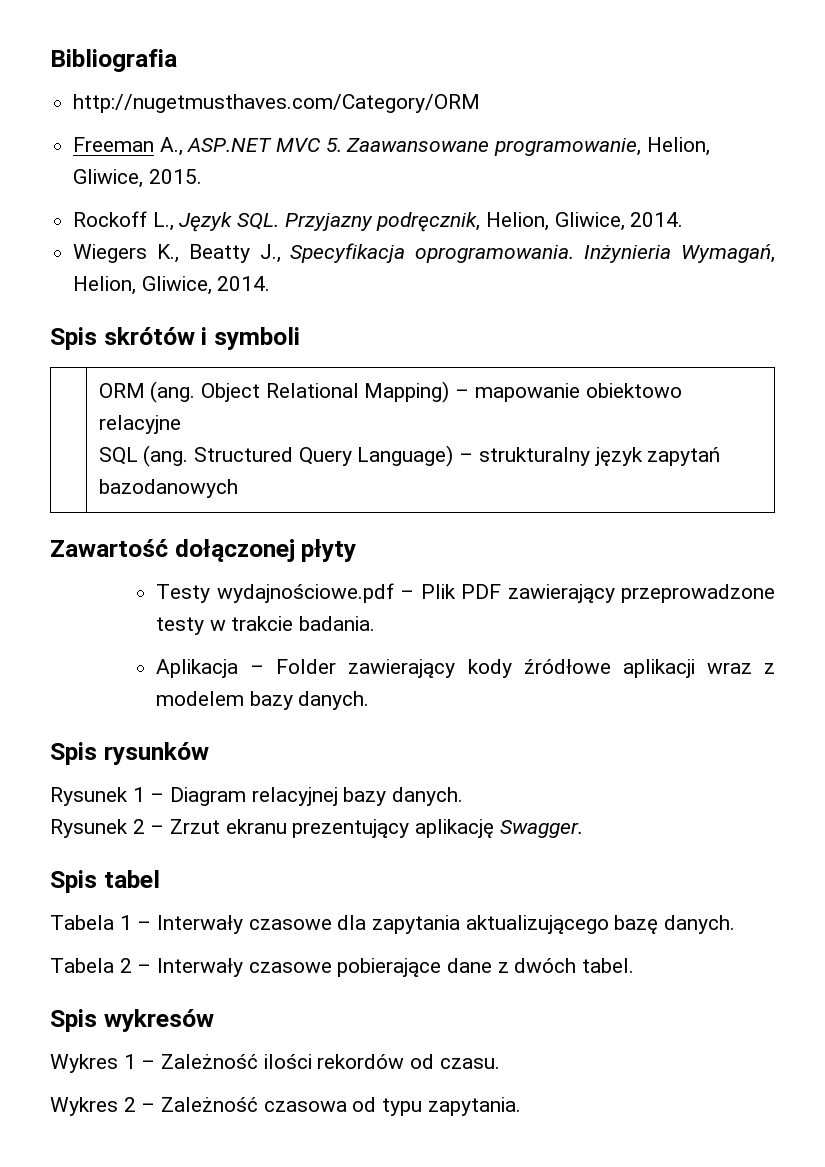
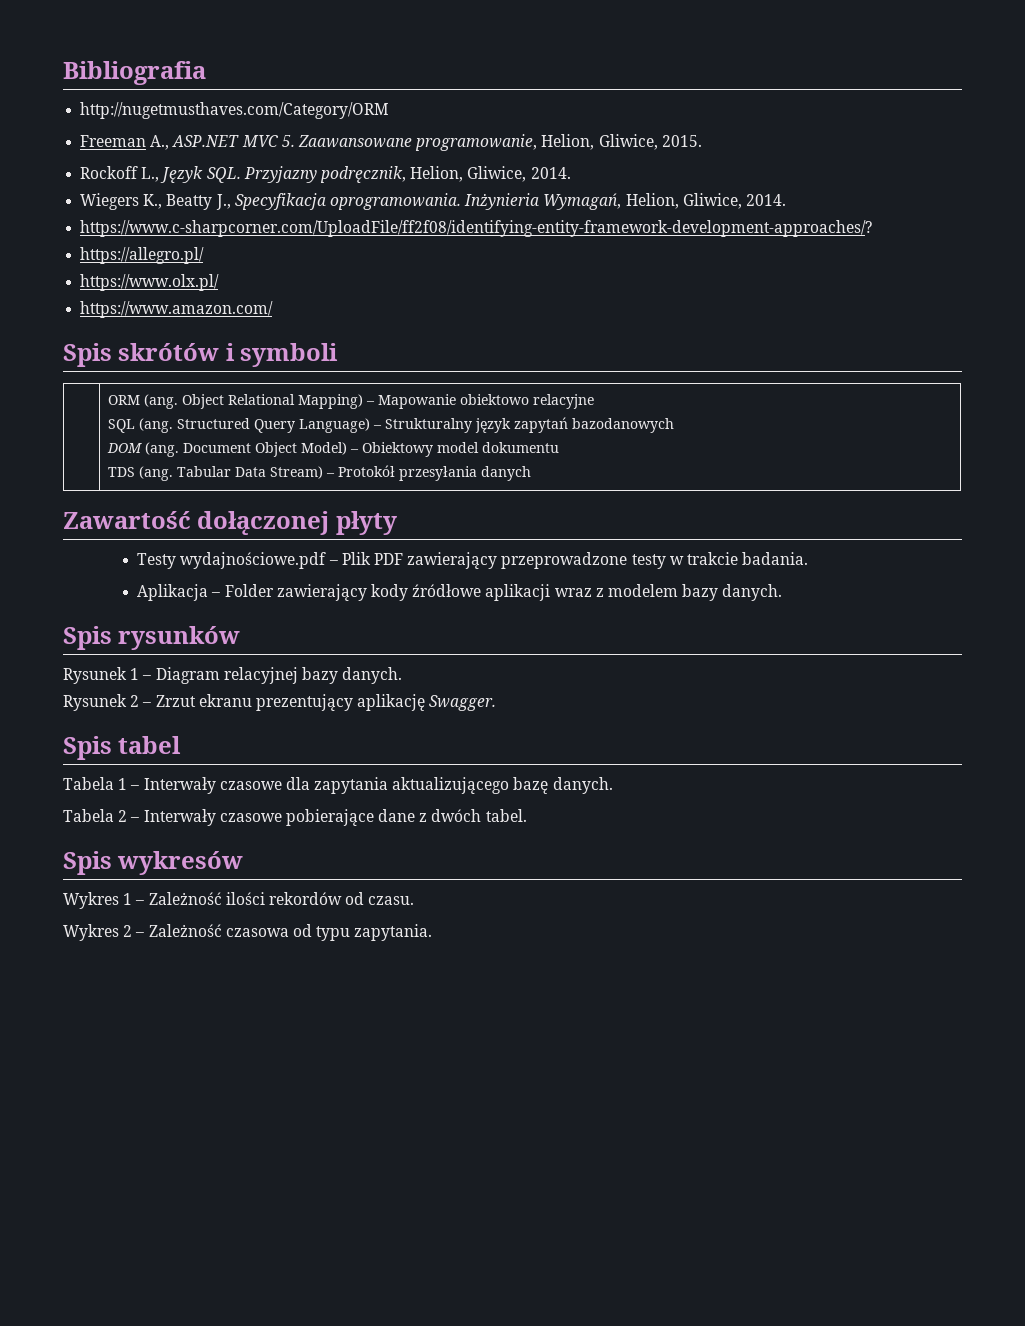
+ https://www.c-sharpcorner.com/UploadFile/ff2f08/identifying-entity-framework-development-approaches/?
+ https://allegro.pl/
+ https://www.olx.pl/
+ https://www.amazon.com/
- | ORM (ang. Object Relational Mapping) – mapowanie obiektowo relacyjne
- SQL (ang. Structured Query Language) – strukturalny język zapytań bazodanowych
+ | ORM (ang. Object Relational Mapping) – Mapowanie obiektowo relacyjne
+ SQL (ang. Structured Query Language) – Strukturalny język zapytań bazodanowych
+ DOM (ang. Document Object Model) – Obiektowy model dokumentu
+ TDS (ang. Tabular Data Stream) – Protokół przesyłania danych

